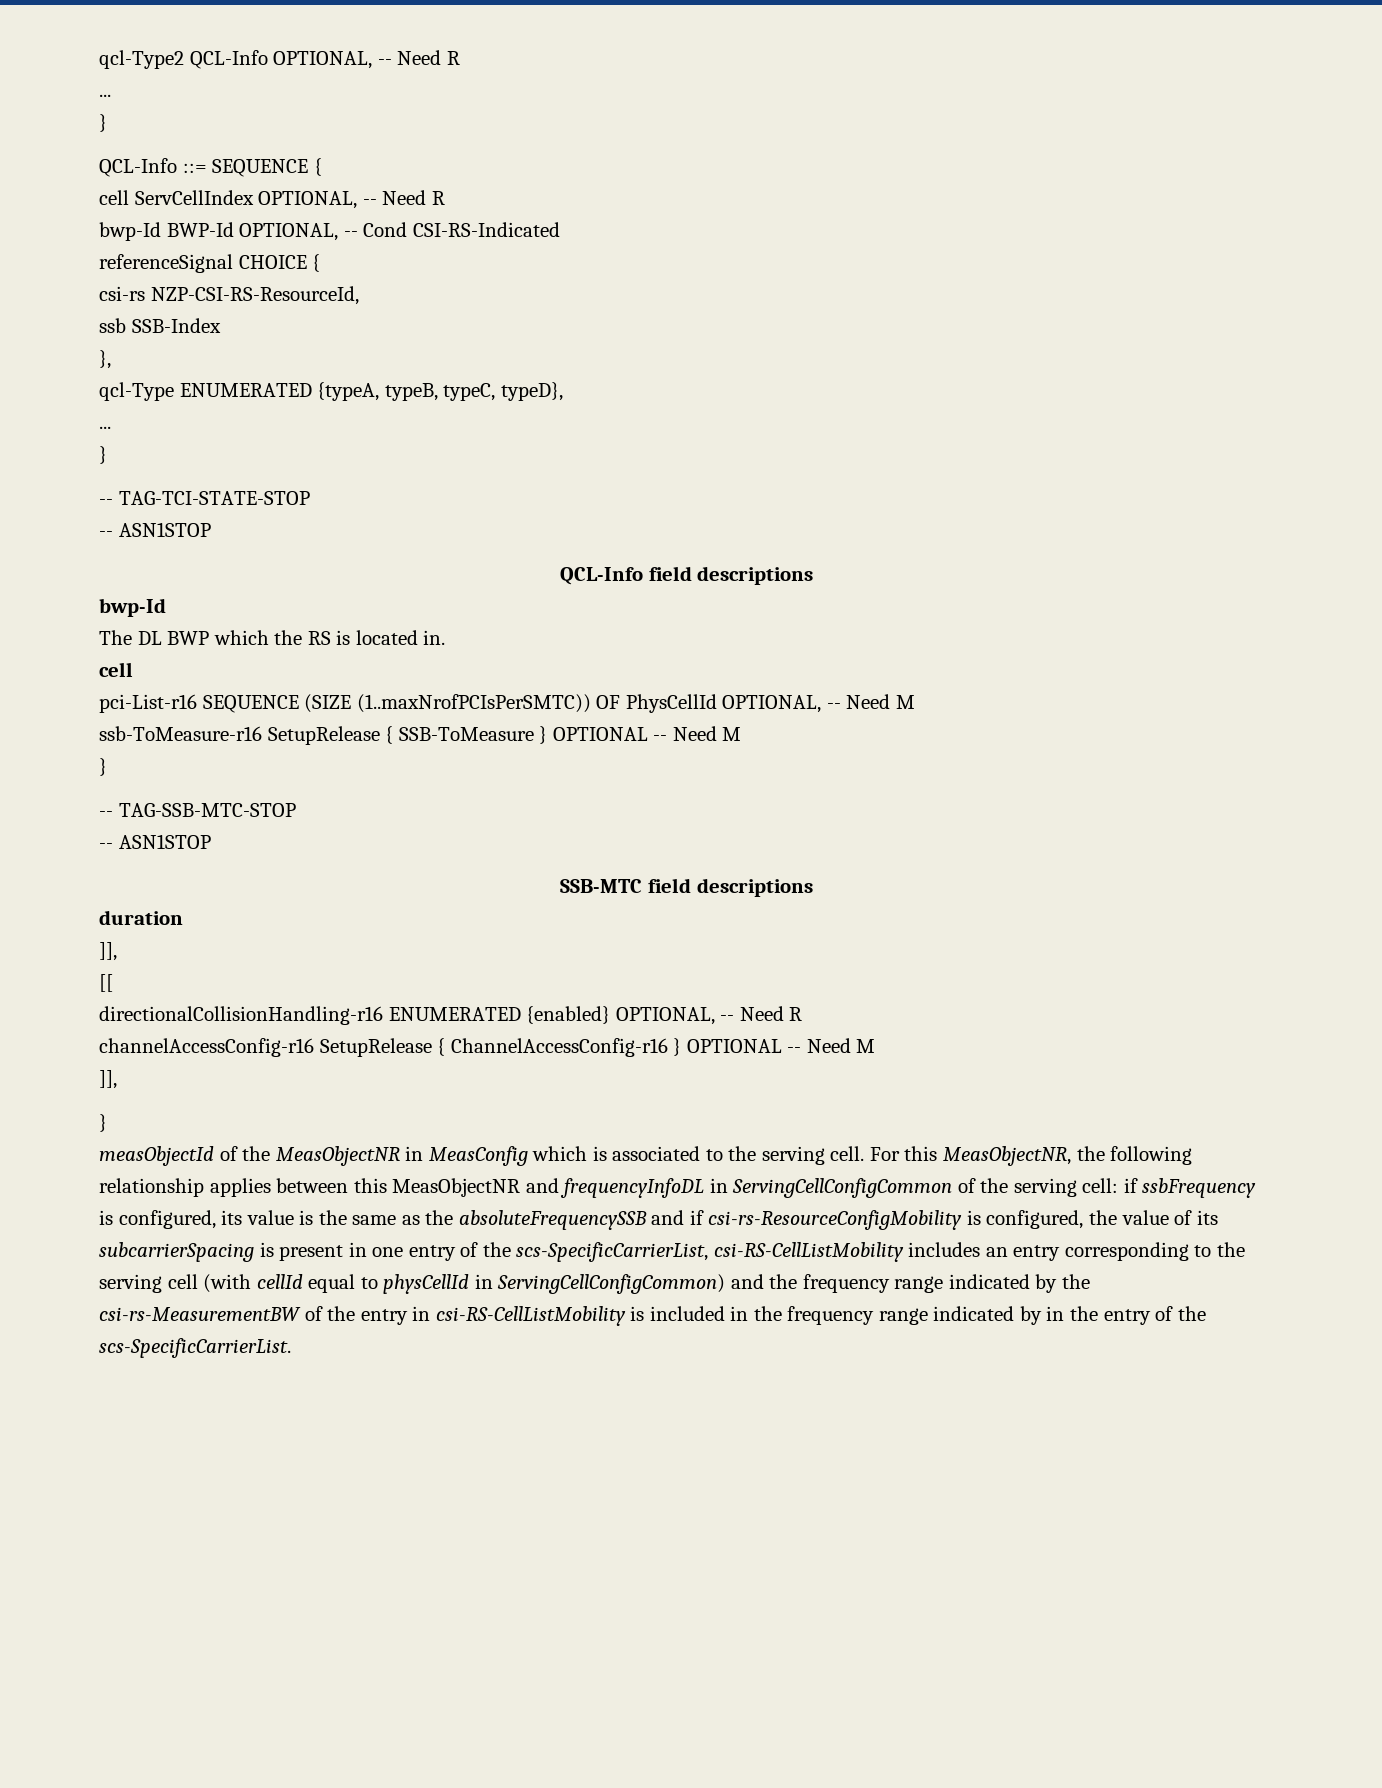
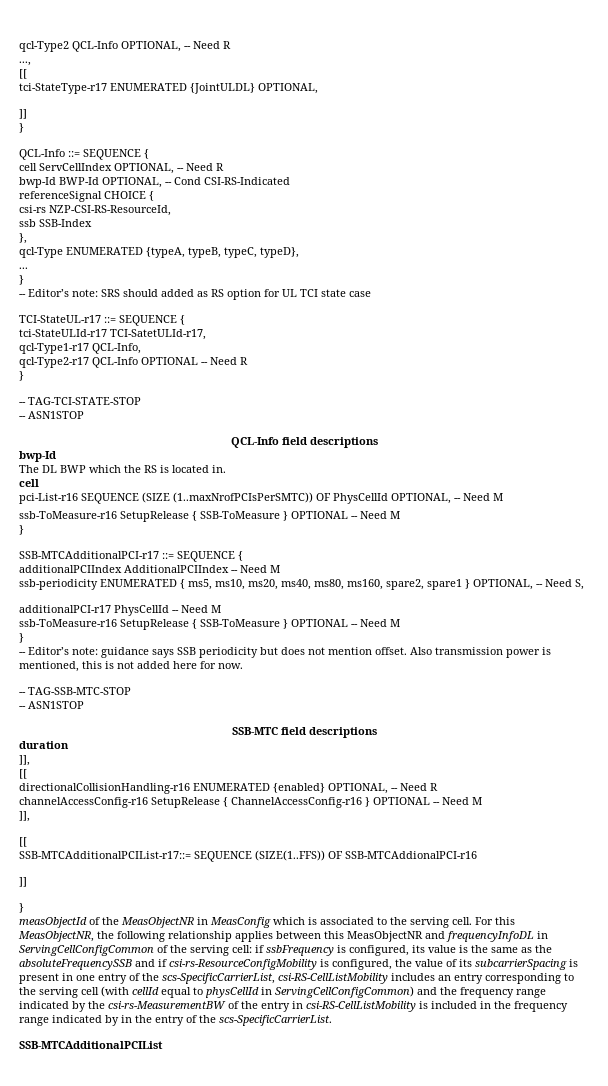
  qcl-Type2 QCL-Info OPTIONAL, -- Need R
- ...
+ ...,
+ [[
+ tci-StateType-r17 ENUMERATED {JointULDL} OPTIONAL,
+ ]]
+ -- Editor’s note: SRS should added as RS option for UL TCI state case
+ TCI-StateUL-r17 ::= SEQUENCE {
+ tci-StateULId-r17 TCI-SatetULId-r17,
+ qcl-Type1-r17 QCL-Info,
+ qcl-Type2-r17 QCL-Info OPTIONAL -- Need R
+ }
+ SSB-MTCAdditionalPCI-r17 ::= SEQUENCE {
+ additionalPCIIndex AdditionalPCIIndex -- Need M
+ ssb-periodicity ENUMERATED { ms5, ms10, ms20, ms40, ms80, ms160, spare2, spare1 } OPTIONAL, -- Need S,
+ additionalPCI-r17 PhysCellId -- Need M
+ ssb-ToMeasure-r16 SetupRelease { SSB-ToMeasure } OPTIONAL -- Need M
+ }
+ -- Editor’s note: guidance says SSB periodicity but does not mention offset. Also transmission power is mentioned, this is not added here for now.
  channelAccessConfig-r16 SetupRelease { ChannelAccessConfig-r16 } OPTIONAL -- Need M
  ]],
+ [[
+ SSB-MTCAdditionalPCIList-r17::= SEQUENCE (SIZE(1..FFS)) OF SSB-MTCAddionalPCI-r16
+ ]]
+ SSB-MTCAdditionalPCIList

